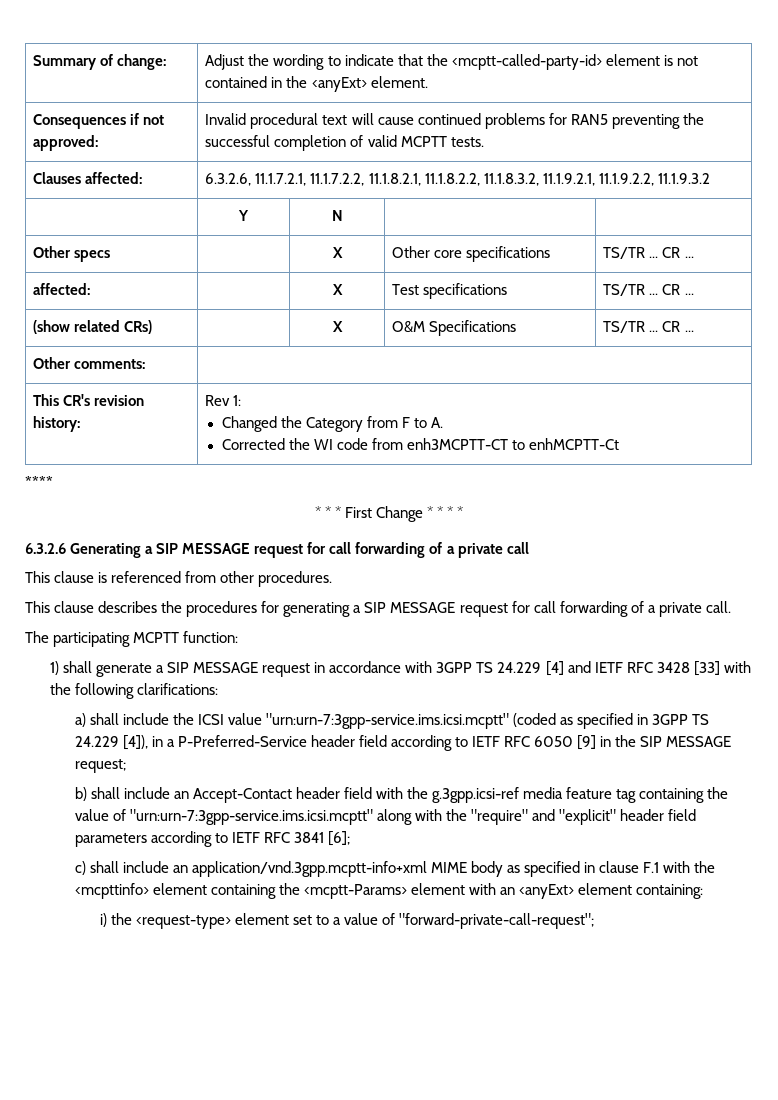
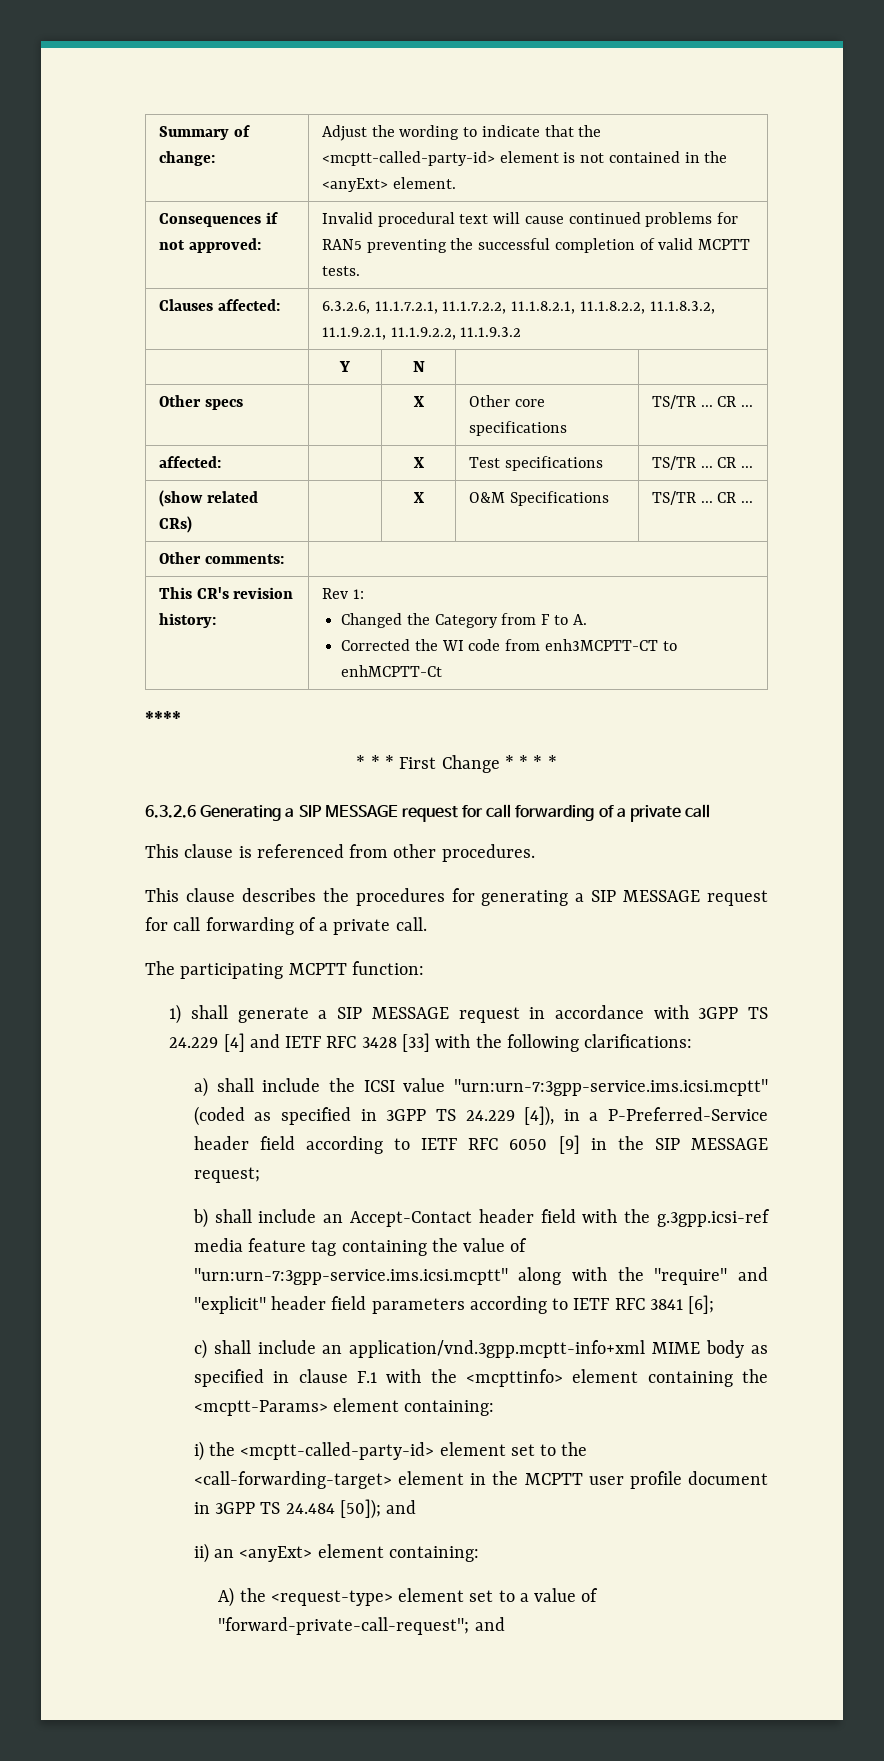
- c) shall include an application/vnd.3gpp.mcptt-info+xml MIME body as specified in clause F.1 with the <mcpttinfo> element containing the <mcptt-Params> element with an <anyExt> element containing:
+ c) shall include an application/vnd.3gpp.mcptt-info+xml MIME body as specified in clause F.1 with the <mcpttinfo> element containing the <mcptt-Params> element containing:
+ i) the <mcptt-called-party-id> element set to the <call-forwarding-target> element in the MCPTT user profile document in 3GPP TS 24.484 [50]); and
+ ii) an <anyExt> element containing:
- i) the <request-type> element set to a value of "forward-private-call-request";
+ A) the <request-type> element set to a value of "forward-private-call-request"; and

